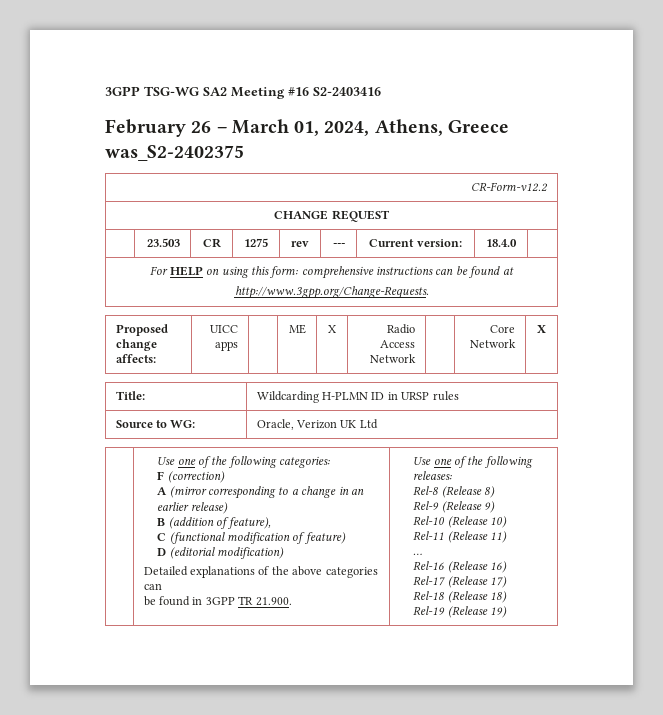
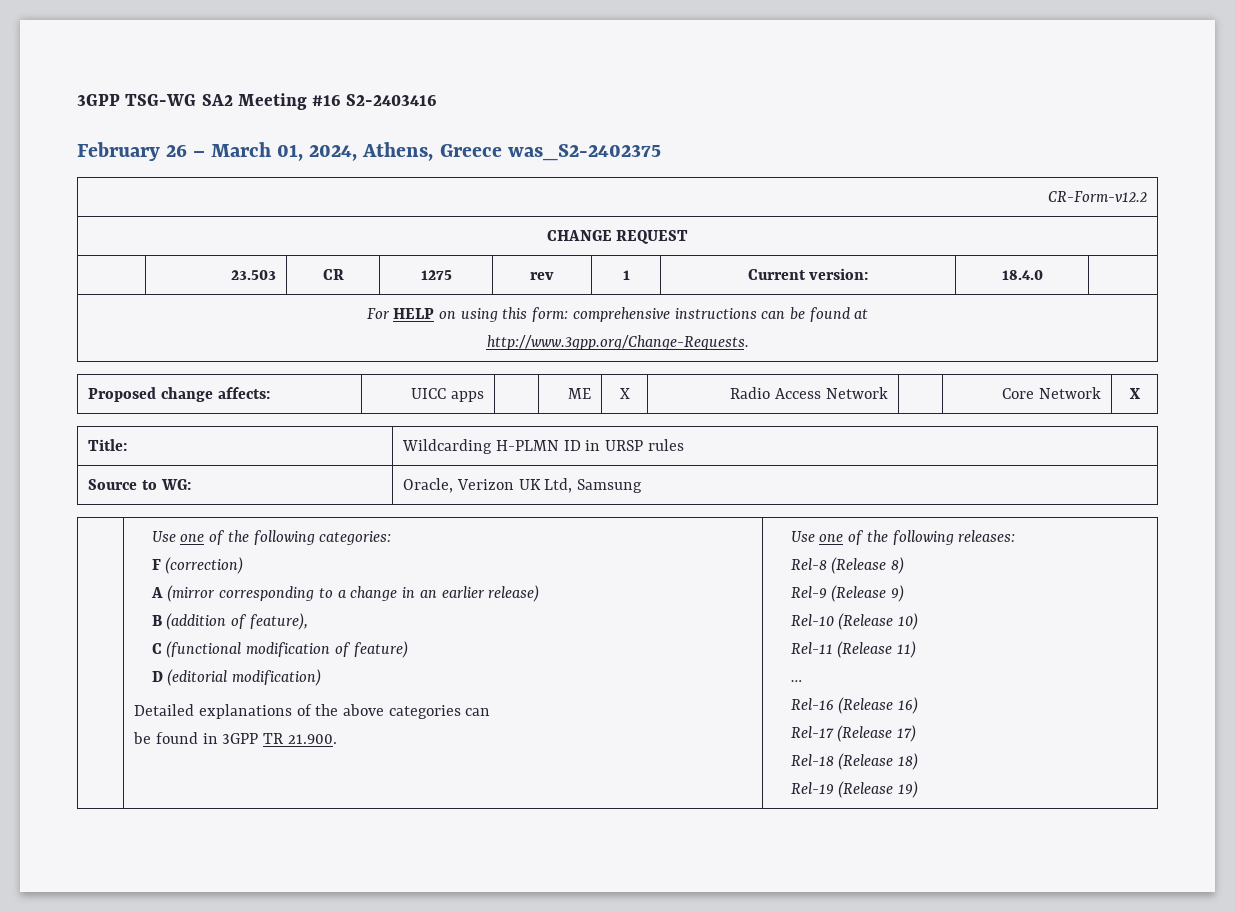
- | 23.503 | CR | 1275 | rev | --- | Current version: | 18.4.0 |
+ | 23.503 | CR | 1275 | rev | 1 | Current version: | 18.4.0 |
- Source to WG: | Oracle, Verizon UK Ltd
+ Source to WG: | Oracle, Verizon UK Ltd, Samsung

